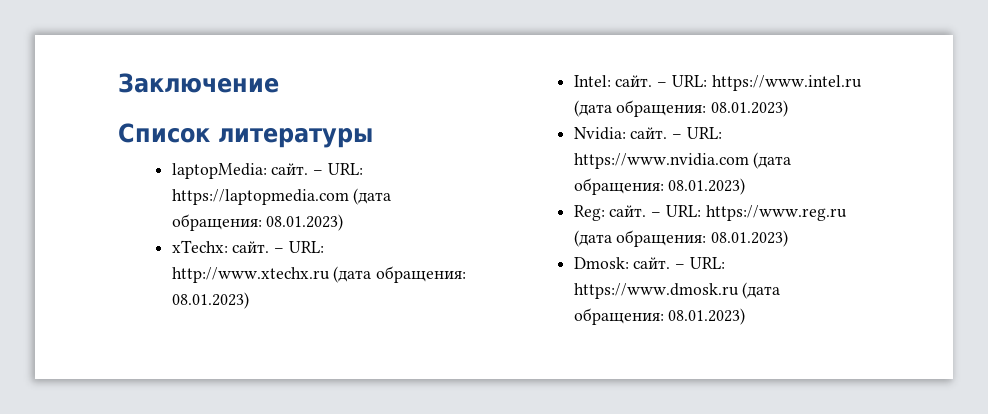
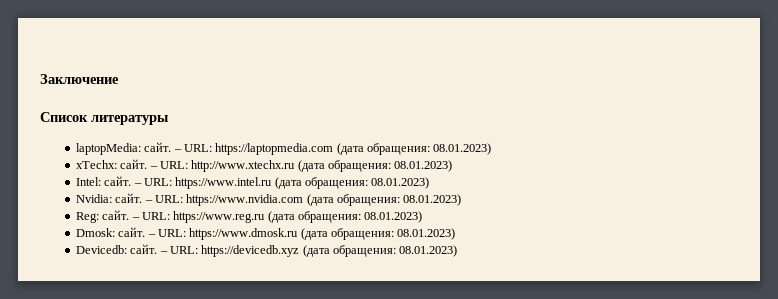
+ Devicedb: сайт. – URL: https://devicedb.xyz (дата обращения: 08.01.2023)

